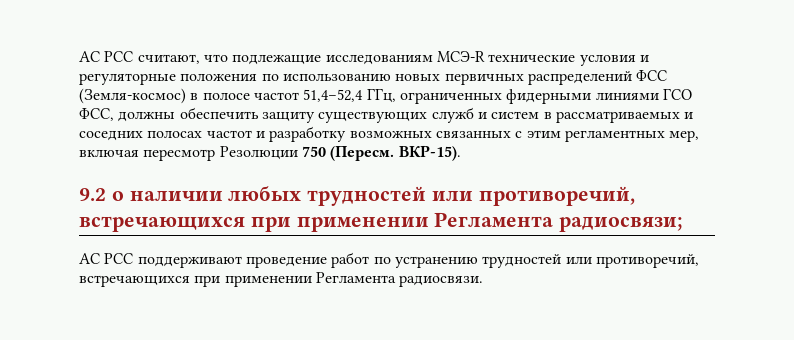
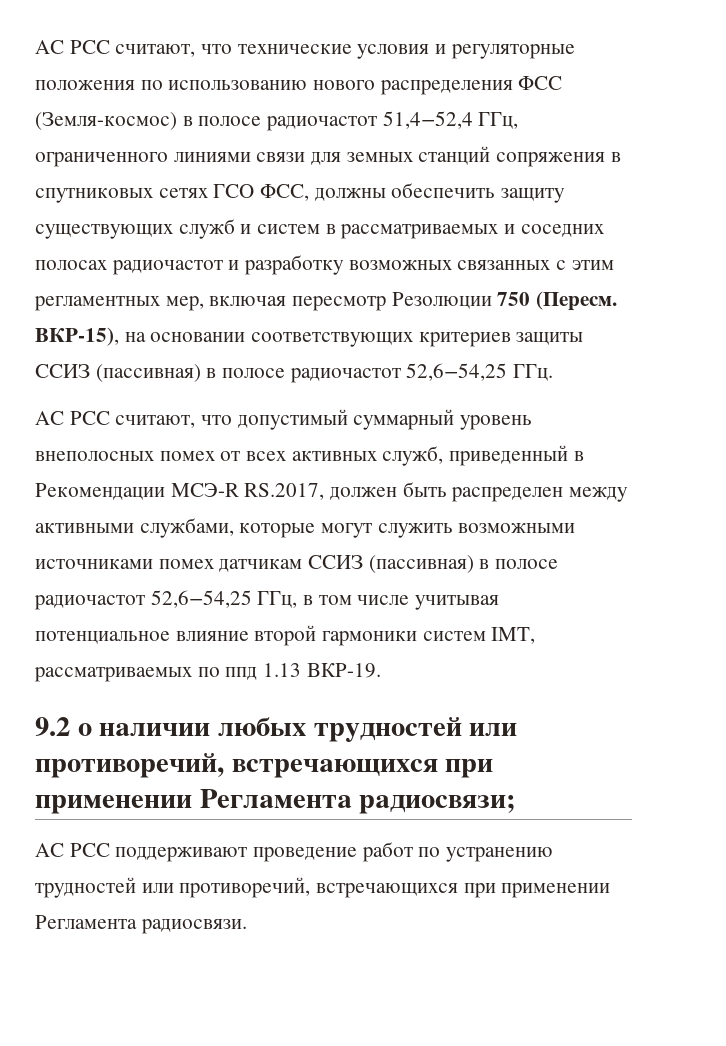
- АС РСС считают, что подлежащие исследованиям МСЭ-R технические условия и регуляторные положения по использованию новых первичных распределений ФСС (Земля-космос) в полосе частот 51,4−52,4 ГГц, ограниченных фидерными линиями ГСО ФСС, должны обеспечить защиту существующих служб и систем в рассматриваемых и соседних полосах частот и разработку возможных связанных с этим регламентных мер, включая пересмотр Резолюции 750 (Пересм.
+ АС РСС считают, что технические условия и регуляторные положения по использованию нового распределения ФСС (Земля-космос) в полосе радиочастот 51,4−52,4 ГГц, ограниченного линиями связи для земных станций сопряжения в спутниковых сетях ГСО ФСС, должны обеспечить защиту существующих служб и систем в рассматриваемых и соседних полосах радиочастот и разработку возможных связанных с этим регламентных мер, включая пересмотр Резолюции 750 (Пересм.
- ВКР-15).
+ ВКР-15), на основании соответствующих критериев защиты ССИЗ (пассивная) в полосе радиочастот 52,6−54,25 ГГц.
+ АС РСС считают, что допустимый суммарный уровень внеполосных помех от всех активных служб, приведенный в Рекомендации МСЭ-R RS.2017, должен быть распределен между активными службами, которые могут служить возможными источниками помех датчикам ССИЗ (пассивная) в полосе радиочастот 52,6−54,25 ГГц, в том числе учитывая потенциальное влияние второй гармоники систем IMT, рассматриваемых по ппд 1.13 ВКР-19.

